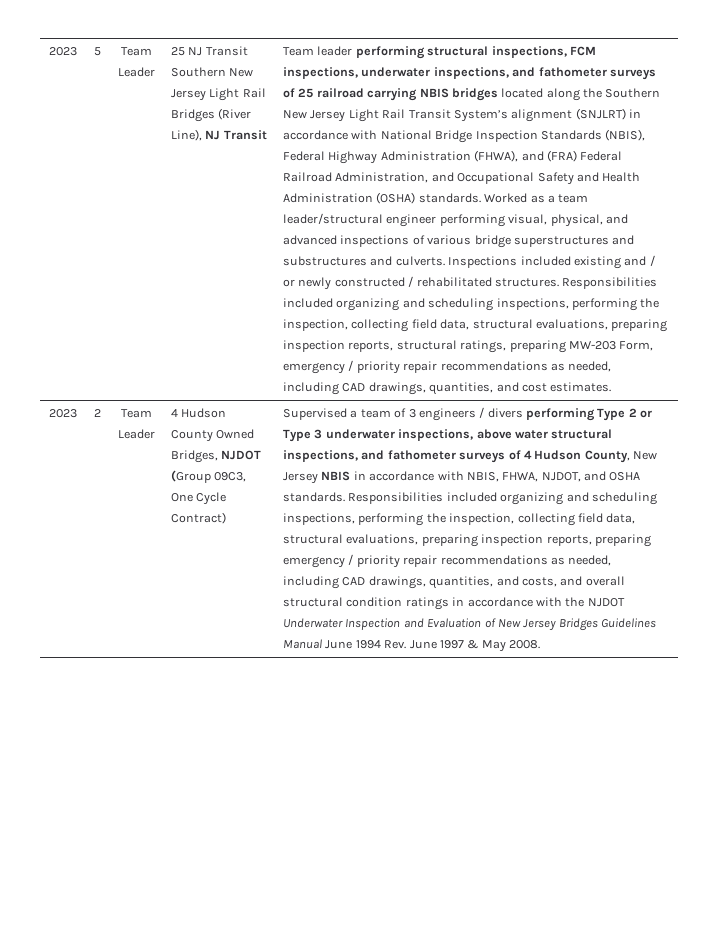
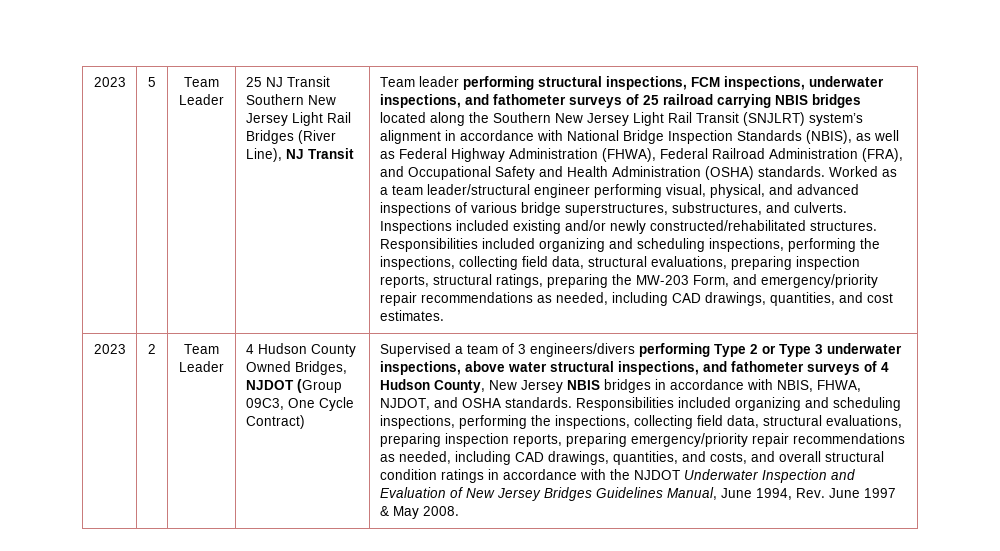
- Team leader performing structural inspections, FCM inspections, underwater inspections, and fathometer surveys of 25 railroad carrying NBIS bridges located along the Southern New Jersey Light Rail Transit System’s alignment (SNJLRT) in accordance with National Bridge Inspection Standards (NBIS), Federal Highway Administration (FHWA), and (FRA) Federal Railroad Administration, and Occupational Safety and Health Administration (OSHA) standards.
+ Team leader performing structural inspections, FCM inspections, underwater inspections, and fathometer surveys of 25 railroad carrying NBIS bridges located along the Southern New Jersey Light Rail Transit (SNJLRT) system’s alignment in accordance with National Bridge Inspection Standards (NBIS), as well as Federal Highway Administration (FHWA), Federal Railroad Administration (FRA), and Occupational Safety and Health Administration (OSHA) standards.
- Worked as a team leader/structural engineer performing visual, physical, and advanced inspections of various bridge superstructures and substructures and culverts.
+ Worked as a team leader/structural engineer performing visual, physical, and advanced inspections of various bridge superstructures, substructures, and culverts.
- Inspections included existing and / or newly constructed / rehabilitated structures.
+ Inspections included existing and/or newly constructed/rehabilitated structures.
- Responsibilities included organizing and scheduling inspections, performing the inspection, collecting field data, structural evaluations, preparing inspection reports, structural ratings, preparing MW-203 Form, emergency / priority repair recommendations as needed, including CAD drawings, quantities, and cost estimates.
+ Responsibilities included organizing and scheduling inspections, performing the inspections, collecting field data, structural evaluations, preparing inspection reports, structural ratings, preparing the MW-203 Form, and emergency/priority repair recommendations as needed, including CAD drawings, quantities, and cost estimates.
- Supervised a team of 3 engineers / divers performing Type 2 or Type 3 underwater inspections, above water structural inspections, and fathometer surveys of 4 Hudson County, New Jersey NBIS in accordance with NBIS, FHWA, NJDOT, and OSHA standards.
+ Supervised a team of 3 engineers/divers performing Type 2 or Type 3 underwater inspections, above water structural inspections, and fathometer surveys of 4 Hudson County, New Jersey NBIS bridges in accordance with NBIS, FHWA, NJDOT, and OSHA standards.
- Responsibilities included organizing and scheduling inspections, performing the inspection, collecting field data, structural evaluations, preparing inspection reports, preparing emergency / priority repair recommendations as needed, including CAD drawings, quantities, and costs, and overall structural condition ratings in accordance with the NJDOT Underwater Inspection and Evaluation of New Jersey Bridges Guidelines Manual June 1994 Rev. June 1997 & May 2008.
+ Responsibilities included organizing and scheduling inspections, performing the inspections, collecting field data, structural evaluations, preparing inspection reports, preparing emergency/priority repair recommendations as needed, including CAD drawings, quantities, and costs, and overall structural condition ratings in accordance with the NJDOT Underwater Inspection and Evaluation of New Jersey Bridges Guidelines Manual, June 1994, Rev. June 1997 & May 2008.

